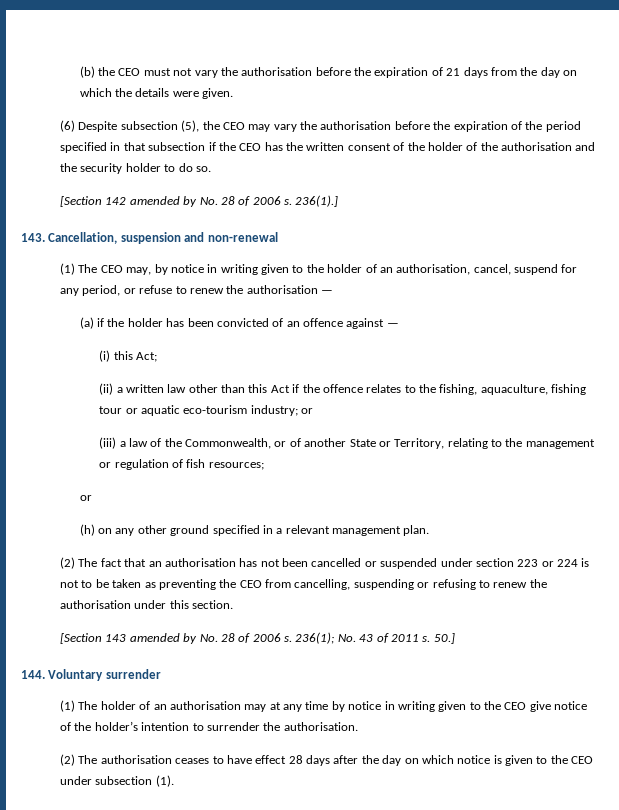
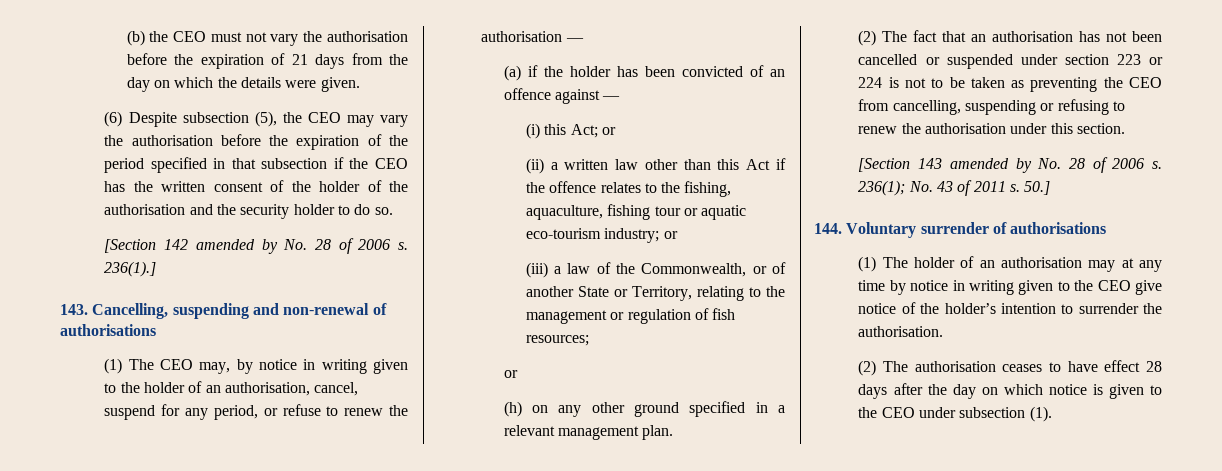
- 143. Cancellation, suspension and non-renewal
+ 143. Cancelling, suspending and non-renewal of authorisations
- (i) this Act;
+ (i) this Act; or
- 144. Voluntary surrender
+ 144. Voluntary surrender of authorisations

